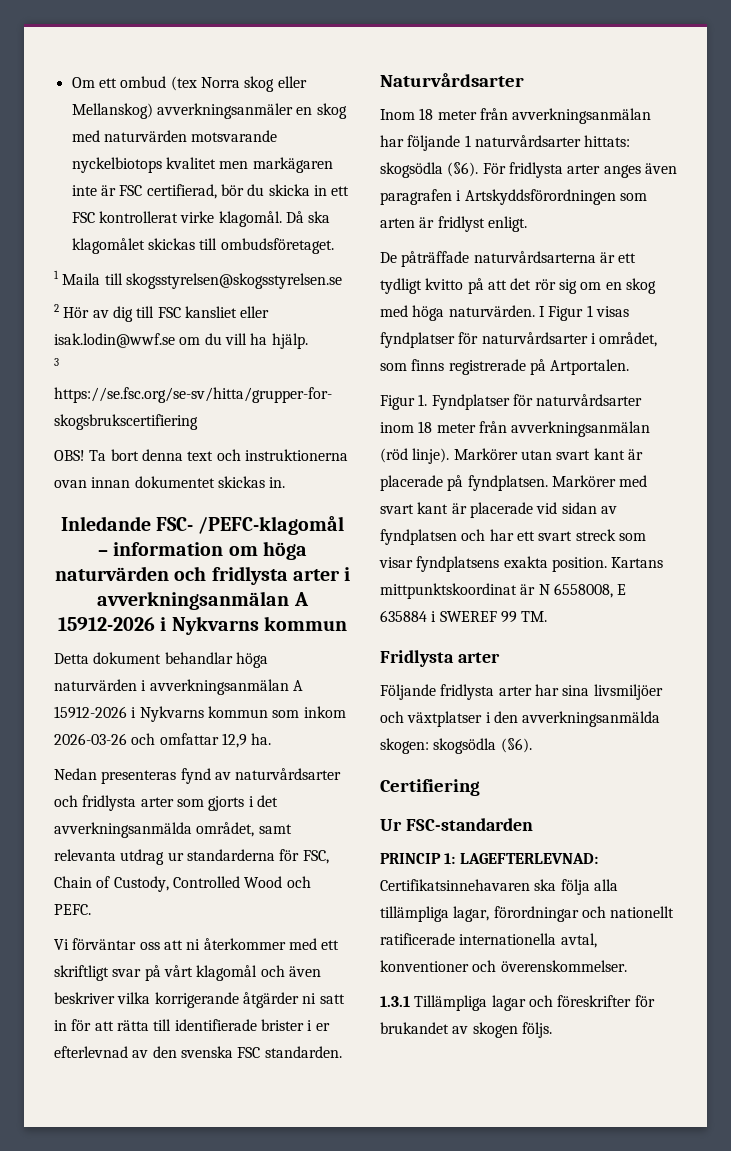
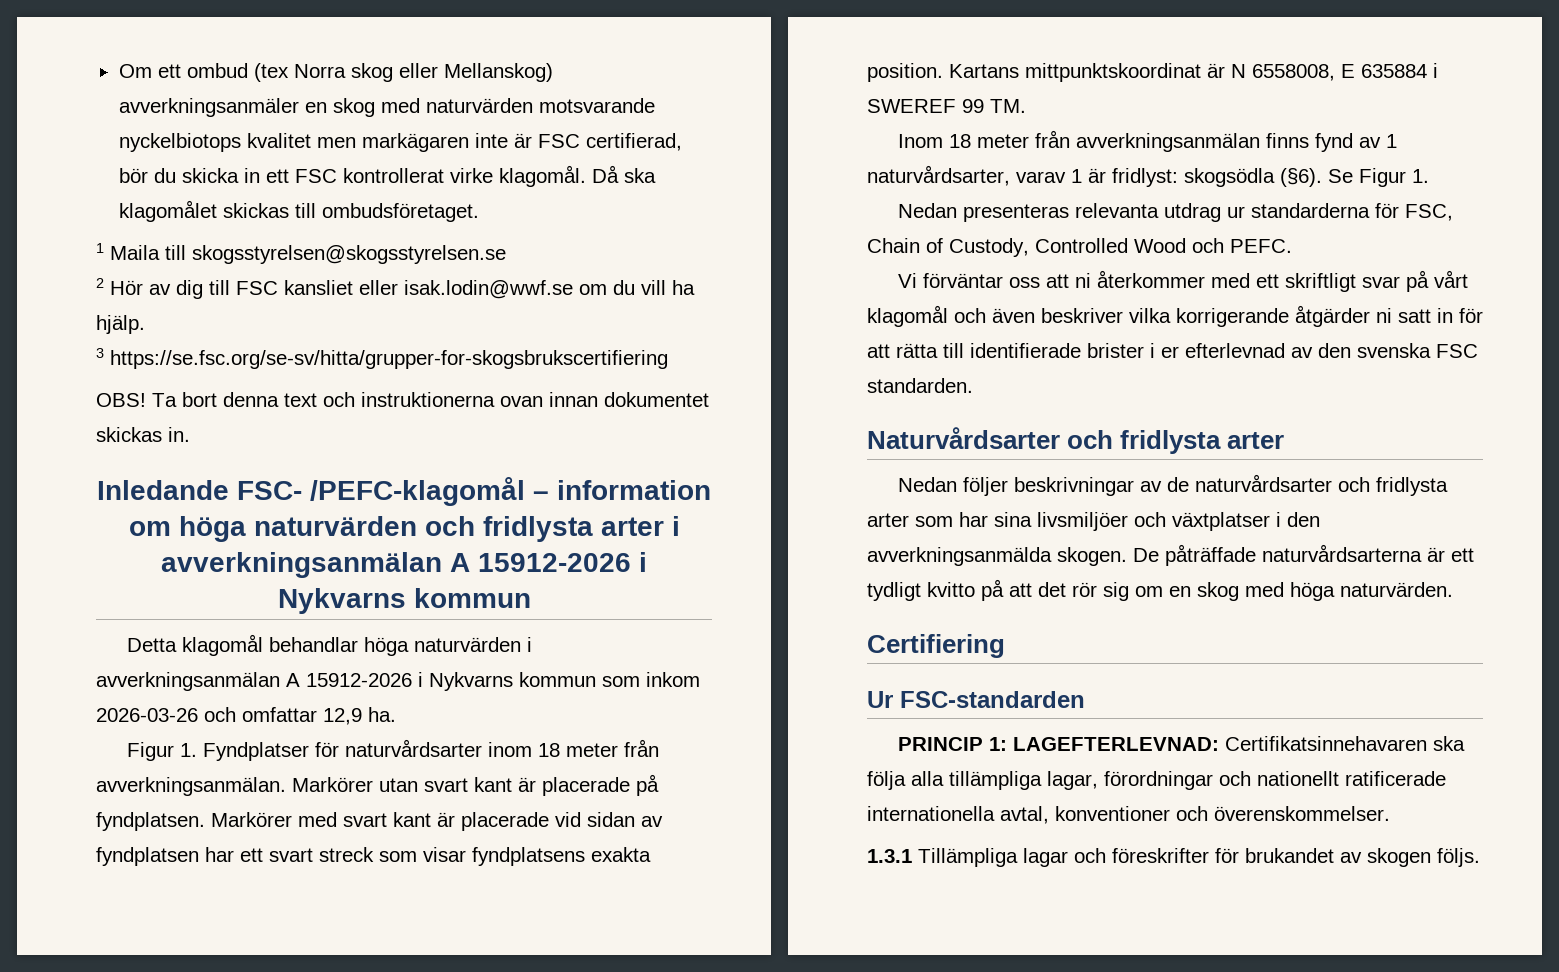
- Detta dokument behandlar höga naturvärden i avverkningsanmälan A 15912-2026 i Nykvarns kommun som inkom 2026-03-26 och omfattar 12,9 ha.
+ Detta klagomål behandlar höga naturvärden i avverkningsanmälan A 15912-2026 i Nykvarns kommun som inkom 2026-03-26 och omfattar 12,9 ha.
- Nedan presenteras fynd av naturvårdsarter och fridlysta arter som gjorts i det avverkningsanmälda området, samt relevanta utdrag ur standarderna för FSC, Chain of Custody, Controlled Wood och PEFC.
+ Figur 1. Fyndplatser för naturvårdsarter inom 18 meter från avverkningsanmälan. Markörer utan svart kant är placerade på fyndplatsen. Markörer med svart kant är placerade vid sidan av fyndplatsen har ett svart streck som visar fyndplatsens exakta position. Kartans mittpunktskoordinat är N 6558008, E 635884 i SWEREF 99 TM.
+ Inom 18 meter från avverkningsanmälan finns fynd av 1 naturvårdsarter, varav 1 är fridlyst: skogsödla (§6). Se Figur 1.
+ Nedan presenteras relevanta utdrag ur standarderna för FSC, Chain of Custody, Controlled Wood och PEFC.
- Naturvårdsarter
- Inom 18 meter från avverkningsanmälan har följande 1 naturvårdsarter hittats: skogsödla (§6). För fridlysta arter anges även paragrafen i Artskyddsförordningen som arten är fridlyst enligt.
- De påträffade naturvårdsarterna är ett tydligt kvitto på att det rör sig om en skog med höga naturvärden. I Figur 1 visas fyndplatser för naturvårdsarter i området, som finns registrerade på Artportalen.
- Figur 1. Fyndplatser för naturvårdsarter inom 18 meter från avverkningsanmälan (röd linje). Markörer utan svart kant är placerade på fyndplatsen. Markörer med svart kant är placerade vid sidan av fyndplatsen och har ett svart streck som visar fyndplatsens exakta position. Kartans mittpunktskoordinat är N 6558008, E 635884 i SWEREF 99 TM.
- Fridlysta arter
- Följande fridlysta arter har sina livsmiljöer och växtplatser i den avverkningsanmälda skogen: skogsödla (§6).
+ Naturvårdsarter och fridlysta arter
+ Nedan följer beskrivningar av de naturvårdsarter och fridlysta arter som har sina livsmiljöer och växtplatser i den avverkningsanmälda skogen. De påträffade naturvårdsarterna är ett tydligt kvitto på att det rör sig om en skog med höga naturvärden.

